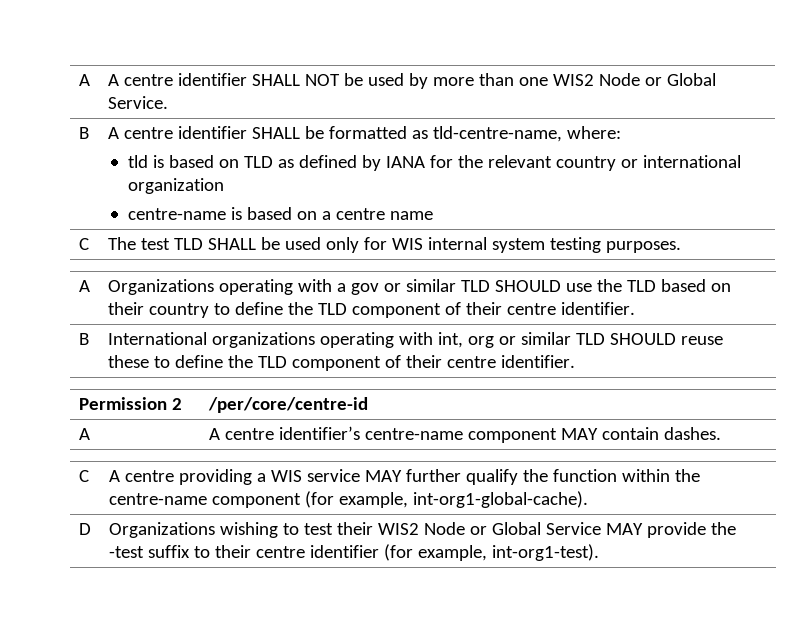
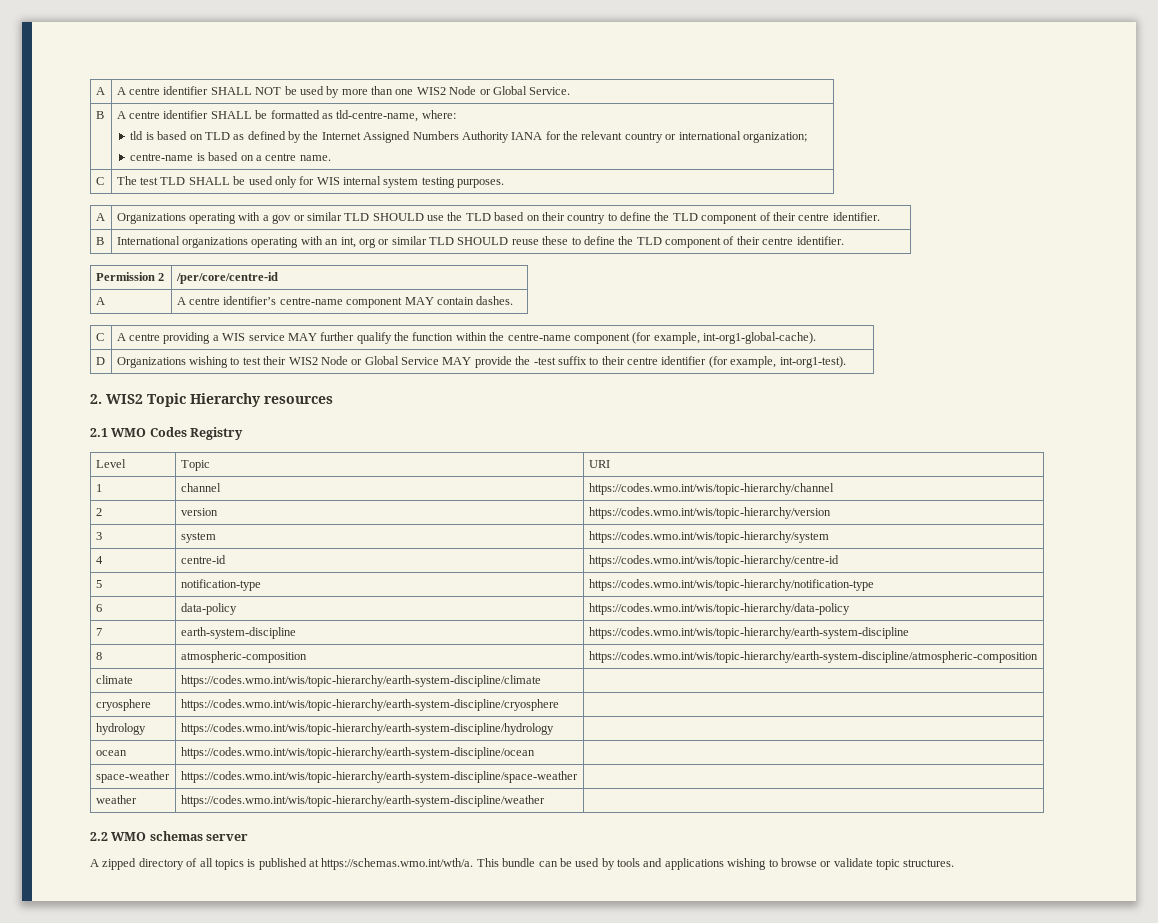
  B | A centre identifier SHALL be formatted as tld-centre-name, where:
- tld is based on TLD as defined by IANA for the relevant country or international organization
- centre-name is based on a centre name
+ tld is based on TLD as defined by the Internet Assigned Numbers Authority IANA for the relevant country or international organization;
+ centre-name is based on a centre name.
- B | International organizations operating with int, org or similar TLD SHOULD reuse these to define the TLD component of their centre identifier.
+ B | International organizations operating with an int, org or similar TLD SHOULD reuse these to define the TLD component of their centre identifier.
+ 2. WIS2 Topic Hierarchy resources
+ 2.1 WMO Codes Registry
+ Level | Topic | URI
+ 1 | channel | https://codes.wmo.int/wis/topic-hierarchy/channel
+ 2 | version | https://codes.wmo.int/wis/topic-hierarchy/version
+ 3 | system | https://codes.wmo.int/wis/topic-hierarchy/system
+ 4 | centre-id | https://codes.wmo.int/wis/topic-hierarchy/centre-id
+ 5 | notification-type | https://codes.wmo.int/wis/topic-hierarchy/notification-type
+ 6 | data-policy | https://codes.wmo.int/wis/topic-hierarchy/data-policy
+ 7 | earth-system-discipline | https://codes.wmo.int/wis/topic-hierarchy/earth-system-discipline
+ 8 | atmospheric-composition | https://codes.wmo.int/wis/topic-hierarchy/earth-system-discipline/atmospheric-composition
+ climate | https://codes.wmo.int/wis/topic-hierarchy/earth-system-discipline/climate |
+ cryosphere | https://codes.wmo.int/wis/topic-hierarchy/earth-system-discipline/cryosphere |
+ hydrology | https://codes.wmo.int/wis/topic-hierarchy/earth-system-discipline/hydrology |
+ ocean | https://codes.wmo.int/wis/topic-hierarchy/earth-system-discipline/ocean |
+ space-weather | https://codes.wmo.int/wis/topic-hierarchy/earth-system-discipline/space-weather |
+ weather | https://codes.wmo.int/wis/topic-hierarchy/earth-system-discipline/weather |
+ 2.2 WMO schemas server
+ A zipped directory of all topics is published at https://schemas.wmo.int/wth/a. This bundle can be used by tools and applications wishing to browse or validate topic structures.

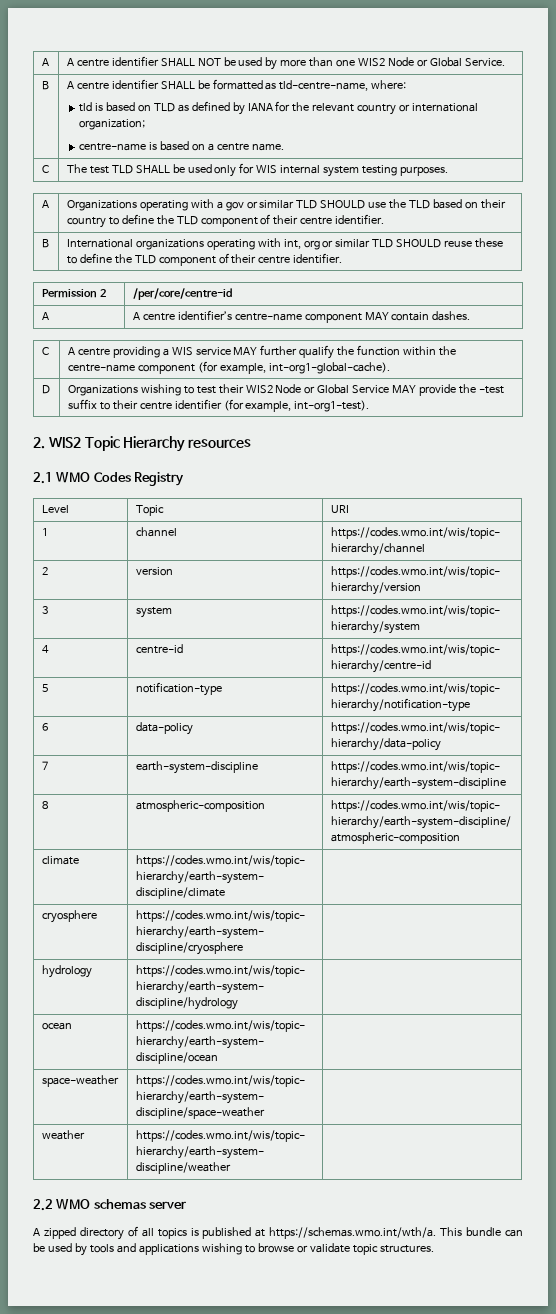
  B | A centre identifier SHALL be formatted as tld-centre-name, where:
- tld is based on TLD as defined by the Internet Assigned Numbers Authority IANA for the relevant country or international organization;
+ tld is based on TLD as defined by IANA for the relevant country or international organization;
- B | International organizations operating with an int, org or similar TLD SHOULD reuse these to define the TLD component of their centre identifier.
+ B | International organizations operating with int, org or similar TLD SHOULD reuse these to define the TLD component of their centre identifier.

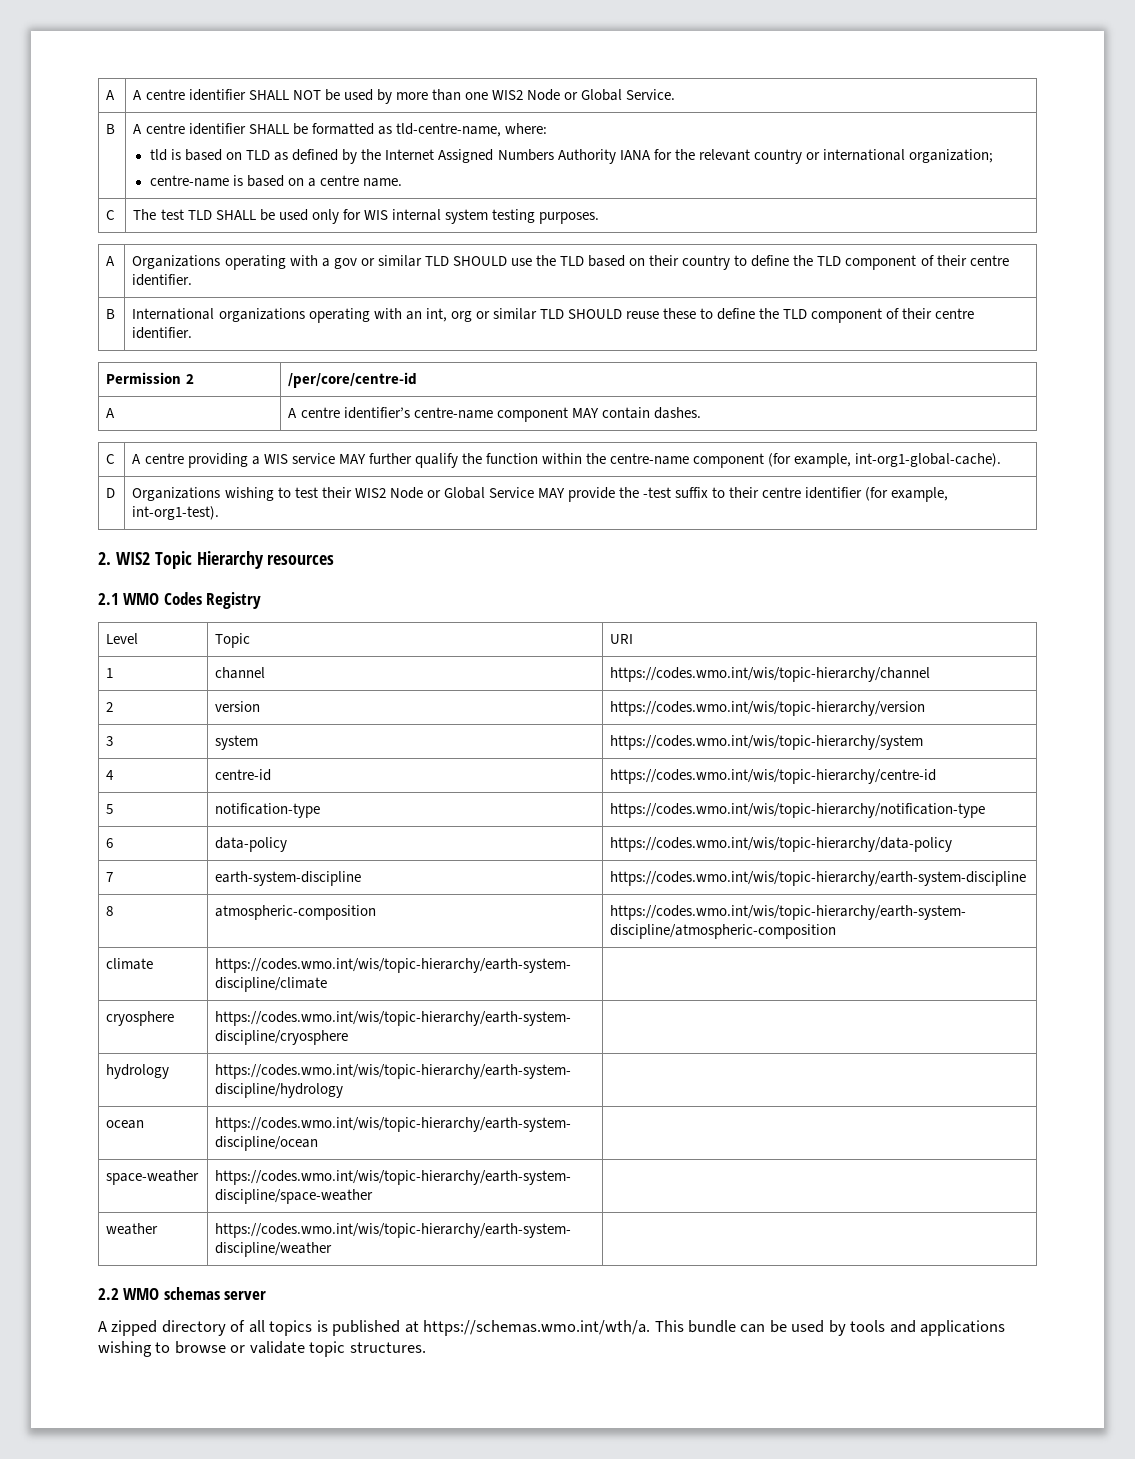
  B | A centre identifier SHALL be formatted as tld-centre-name, where:
- tld is based on TLD as defined by IANA for the relevant country or international organization;
+ tld is based on TLD as defined by the Internet Assigned Numbers Authority IANA for the relevant country or international organization;
- B | International organizations operating with int, org or similar TLD SHOULD reuse these to define the TLD component of their centre identifier.
+ B | International organizations operating with an int, org or similar TLD SHOULD reuse these to define the TLD component of their centre identifier.

